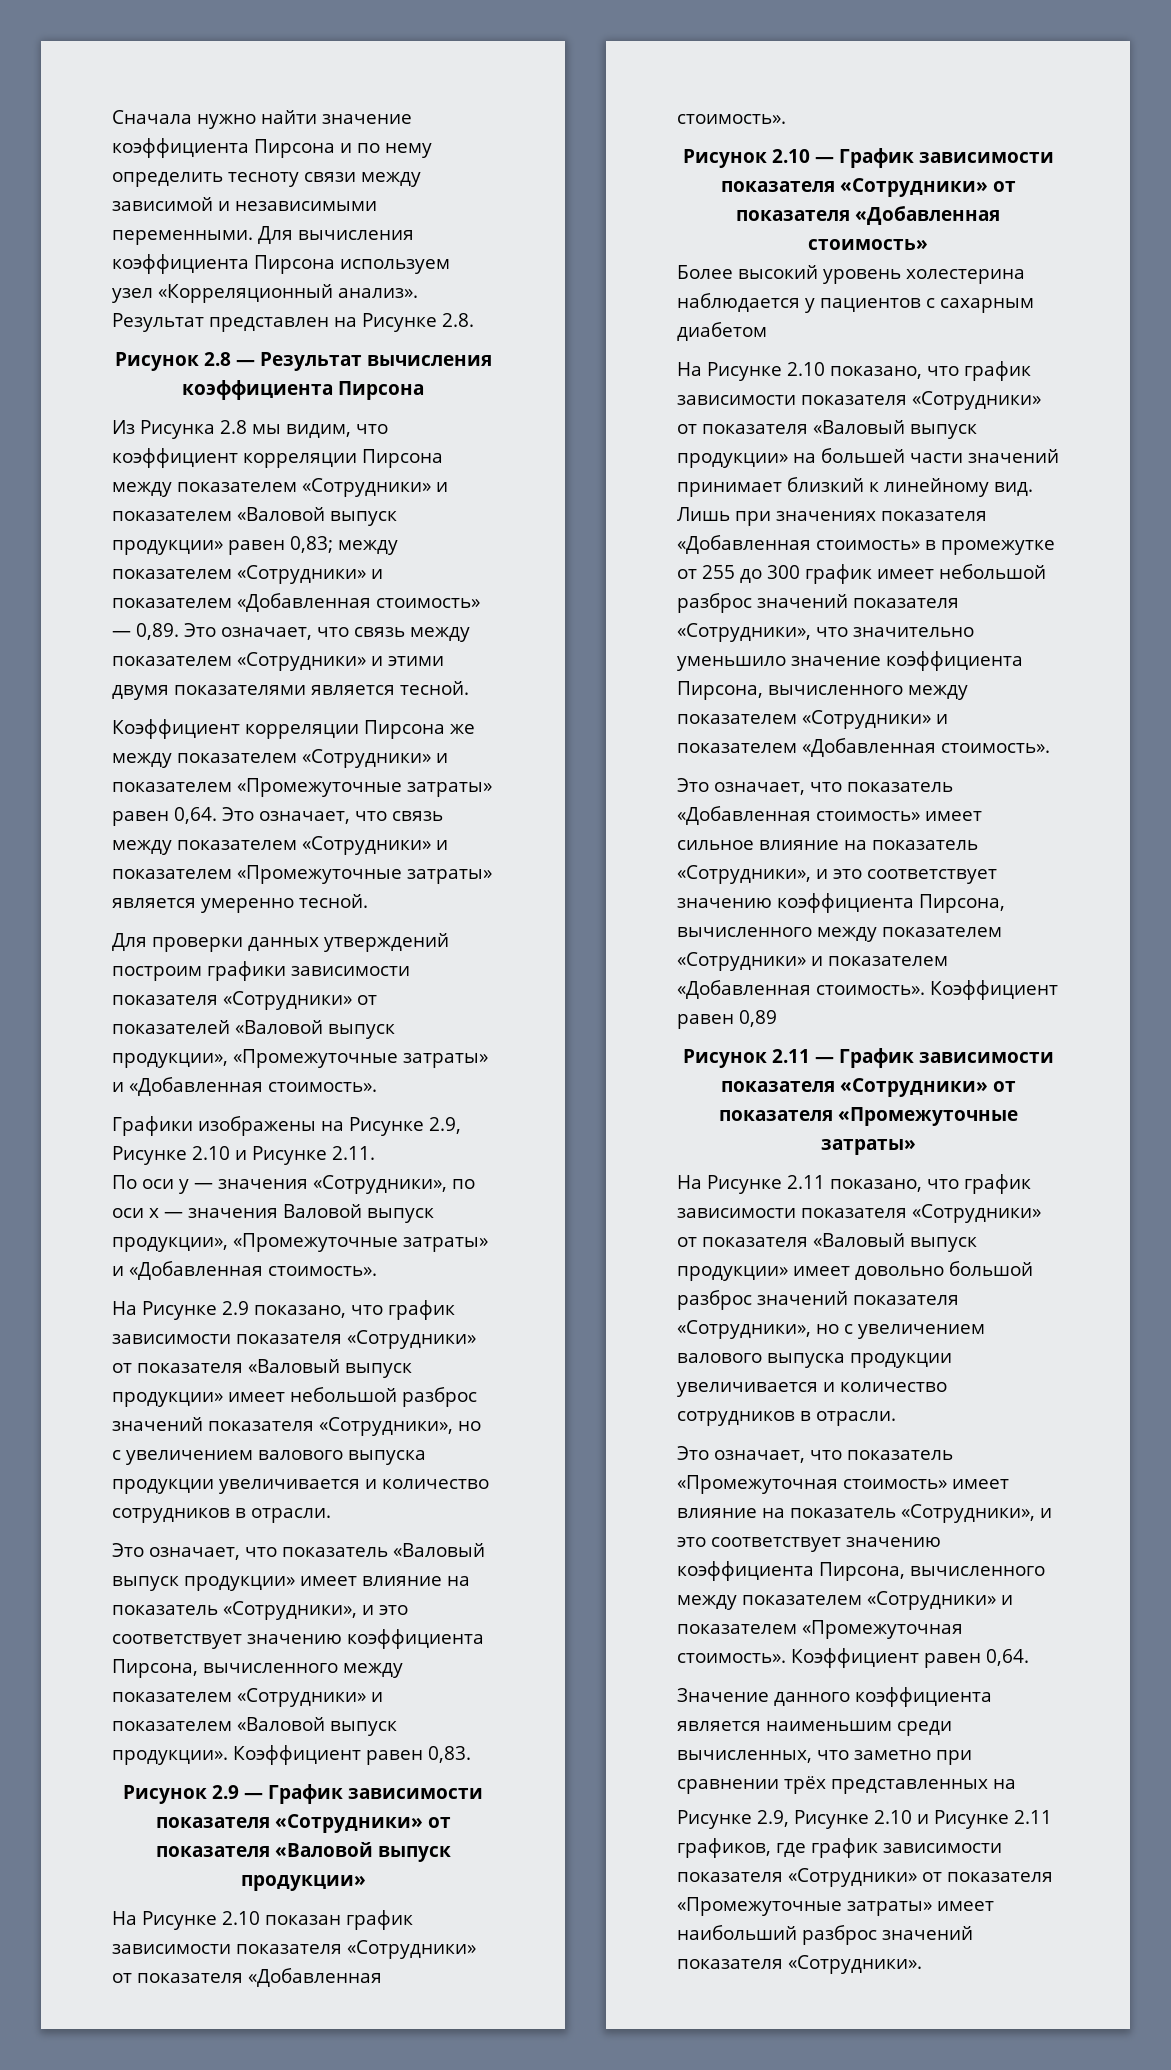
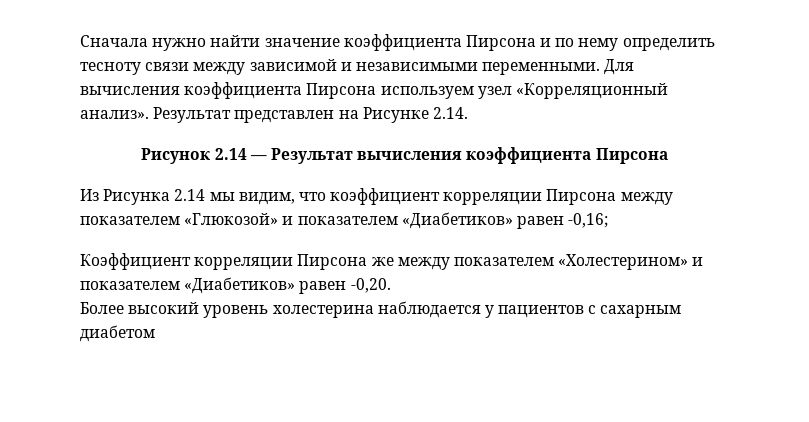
- Результат представлен на Рисунке 2.8.
- Рисунок 2.8 — Результат вычисления коэффициента Пирсона
+ Результат представлен на Рисунке 2.14.
+ Рисунок 2.14 — Результат вычисления коэффициента Пирсона
- Из Рисунка 2.8 мы видим, что коэффициент корреляции Пирсона между показателем «Сотрудники» и показателем «Валовой выпуск продукции» равен 0,83; между показателем «Сотрудники» и показателем «Добавленная стоимость» — 0,89. Это означает, что связь между показателем «Сотрудники» и этими двумя показателями является тесной.
+ Из Рисунка 2.14 мы видим, что коэффициент корреляции Пирсона между показателем «Глюкозой» и показателем «Диабетиков» равен -0,16;
- Коэффициент корреляции Пирсона же между показателем «Сотрудники» и показателем «Промежуточные затраты» равен 0,64. Это означает, что связь между показателем «Сотрудники» и показателем «Промежуточные затраты» является умеренно тесной.
- Для проверки данных утверждений построим графики зависимости показателя «Сотрудники» от показателей «Валовой выпуск продукции», «Промежуточные затраты» и «Добавленная стоимость».
- Графики изображены на Рисунке 2.9, Рисунке 2.10 и Рисунке 2.11.
- По оси y — значения «Сотрудники», по оси x — значения Валовой выпуск продукции», «Промежуточные затраты» и «Добавленная стоимость».
- На Рисунке 2.9 показано, что график зависимости показателя «Сотрудники» от показателя «Валовый выпуск продукции» имеет небольшой разброс значений показателя «Сотрудники», но с увеличением валового выпуска продукции увеличивается и количество сотрудников в отрасли.
- Это означает, что показатель «Валовый выпуск продукции» имеет влияние на показатель «Сотрудники», и это соответствует значению коэффициента Пирсона, вычисленного между показателем «Сотрудники» и показателем «Валовой выпуск продукции». Коэффициент равен 0,83.
- Рисунок 2.9 — График зависимости показателя «Сотрудники» от показателя «Валовой выпуск продукции»
- На Рисунке 2.10 показан график зависимости показателя «Сотрудники» от показателя «Добавленная стоимость».
- Рисунок 2.10 — График зависимости показателя «Сотрудники» от показателя «Добавленная стоимость»
+ Коэффициент корреляции Пирсона же между показателем «Холестерином» и показателем «Диабетиков» равен -0,20.
- На Рисунке 2.10 показано, что график зависимости показателя «Сотрудники» от показателя «Валовый выпуск продукции» на большей части значений принимает близкий к линейному вид. Лишь при значениях показателя «Добавленная стоимость» в промежутке от 255 до 300 график имеет небольшой разброс значений показателя «Сотрудники», что значительно уменьшило значение коэффициента Пирсона, вычисленного между показателем «Сотрудники» и показателем «Добавленная стоимость».
- Это означает, что показатель «Добавленная стоимость» имеет сильное влияние на показатель «Сотрудники», и это соответствует значению коэффициента Пирсона, вычисленного между показателем «Сотрудники» и показателем «Добавленная стоимость». Коэффициент равен 0,89
- Рисунок 2.11 — График зависимости показателя «Сотрудники» от показателя «Промежуточные затраты»
- На Рисунке 2.11 показано, что график зависимости показателя «Сотрудники» от показателя «Валовый выпуск продукции» имеет довольно большой разброс значений показателя «Сотрудники», но с увеличением валового выпуска продукции увеличивается и количество сотрудников в отрасли.
- Это означает, что показатель «Промежуточная стоимость» имеет влияние на показатель «Сотрудники», и это соответствует значению коэффициента Пирсона, вычисленного между показателем «Сотрудники» и показателем «Промежуточная стоимость». Коэффициент равен 0,64.
- Значение данного коэффициента является наименьшим среди вычисленных, что заметно при сравнении трёх представленных на
- Рисунке 2.9, Рисунке 2.10 и Рисунке 2.11 графиков, где график зависимости показателя «Сотрудники» от показателя «Промежуточные затраты» имеет наибольший разброс значений показателя «Сотрудники».

